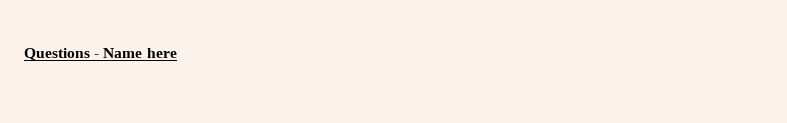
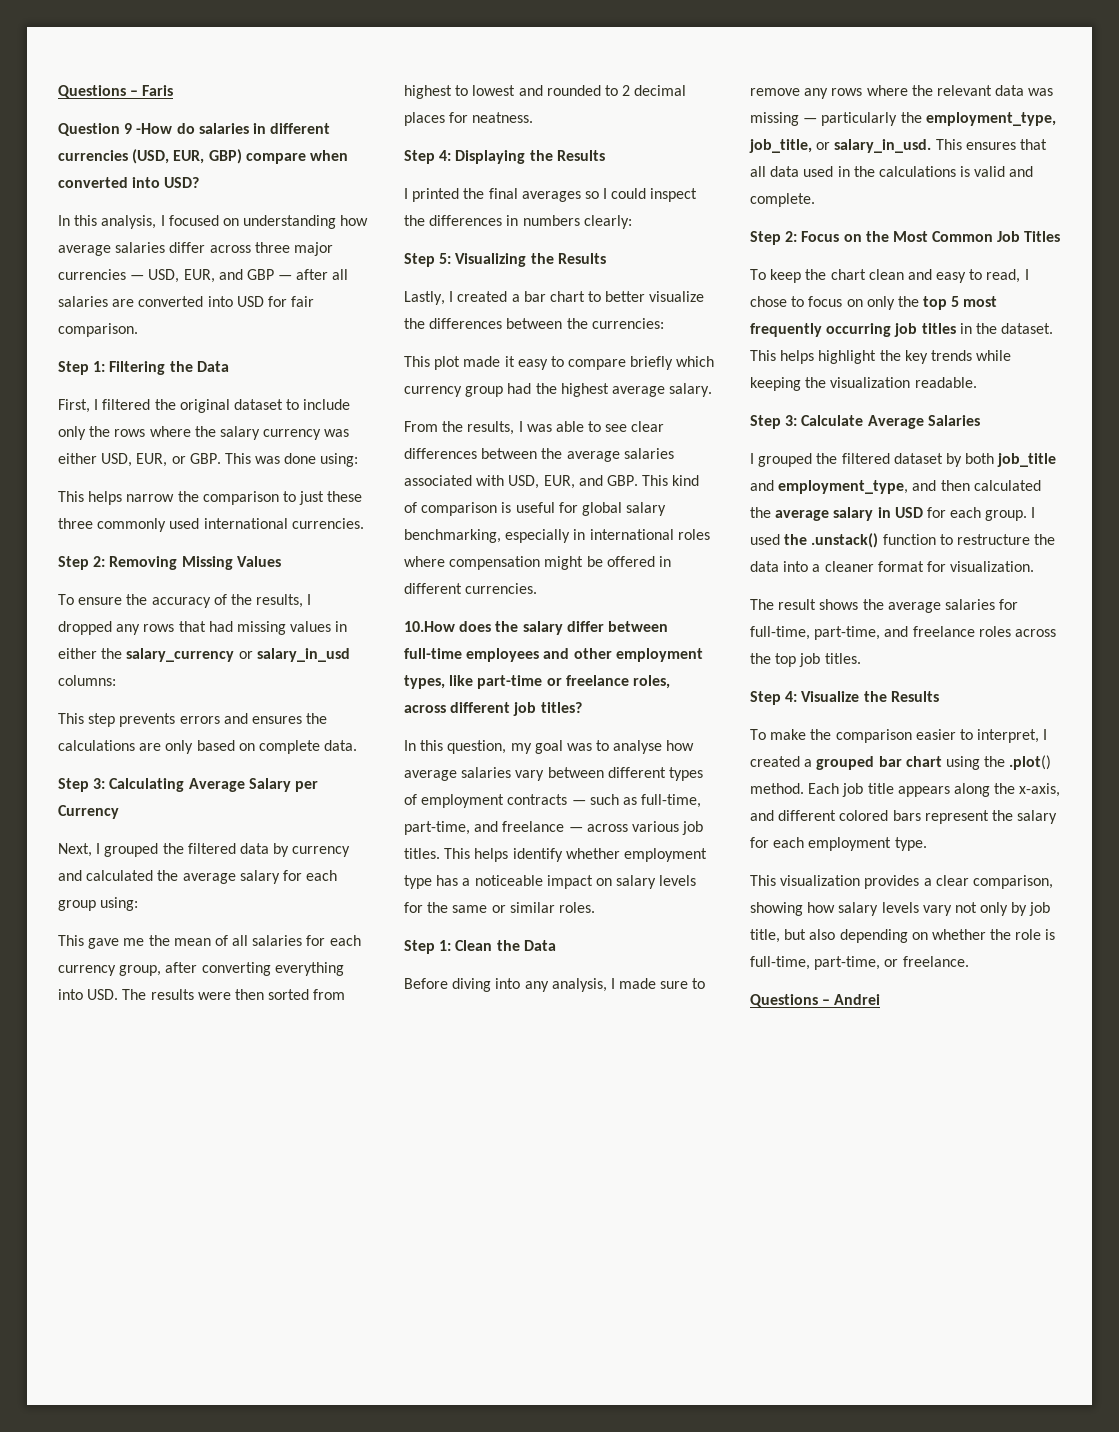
- Questions - Name here
+ Questions – Faris
+ Question 9 -How do salaries in different currencies (USD, EUR, GBP) compare when converted into USD?
+ In this analysis, I focused on understanding how average salaries differ across three major currencies — USD, EUR, and GBP — after all salaries are converted into USD for fair comparison.
+ Step 1: Filtering the Data
+ First, I filtered the original dataset to include only the rows where the salary currency was either USD, EUR, or GBP. This was done using:
+ This helps narrow the comparison to just these three commonly used international currencies.
+ Step 2: Removing Missing Values
+ To ensure the accuracy of the results, I dropped any rows that had missing values in either the salary_currency or salary_in_usd columns:
+ This step prevents errors and ensures the calculations are only based on complete data.
+ Step 3: Calculating Average Salary per Currency
+ Next, I grouped the filtered data by currency and calculated the average salary for each group using:
+ This gave me the mean of all salaries for each currency group, after converting everything into USD. The results were then sorted from highest to lowest and rounded to 2 decimal places for neatness.
+ Step 4: Displaying the Results
+ I printed the final averages so I could inspect the differences in numbers clearly:
+ Step 5: Visualizing the Results
+ Lastly, I created a bar chart to better visualize the differences between the currencies:
+ This plot made it easy to compare briefly which currency group had the highest average salary.
+ From the results, I was able to see clear differences between the average salaries associated with USD, EUR, and GBP. This kind of comparison is useful for global salary benchmarking, especially in international roles where compensation might be offered in different currencies.
+ 10.How does the salary differ between full-time employees and other employment types, like part-time or freelance roles, across different job titles?
+ In this question, my goal was to analyse how average salaries vary between different types of employment contracts — such as full-time, part-time, and freelance — across various job titles. This helps identify whether employment type has a noticeable impact on salary levels for the same or similar roles.
+ Step 1: Clean the Data
+ Before diving into any analysis, I made sure to remove any rows where the relevant data was missing — particularly the employment_type, job_title, or salary_in_usd. This ensures that all data used in the calculations is valid and complete.
+ Step 2: Focus on the Most Common Job Titles
+ To keep the chart clean and easy to read, I chose to focus on only the top 5 most frequently occurring job titles in the dataset. This helps highlight the key trends while keeping the visualization readable.
+ Step 3: Calculate Average Salaries
+ I grouped the filtered dataset by both job_title and employment_type, and then calculated the average salary in USD for each group. I used the .unstack() function to restructure the data into a cleaner format for visualization.
+ The result shows the average salaries for full-time, part-time, and freelance roles across the top job titles.
+ Step 4: Visualize the Results
+ To make the comparison easier to interpret, I created a grouped bar chart using the .plot() method. Each job title appears along the x-axis, and different colored bars represent the salary for each employment type.
+ This visualization provides a clear comparison, showing how salary levels vary not only by job title, but also depending on whether the role is full-time, part-time, or freelance.
+ Questions – Andrei

